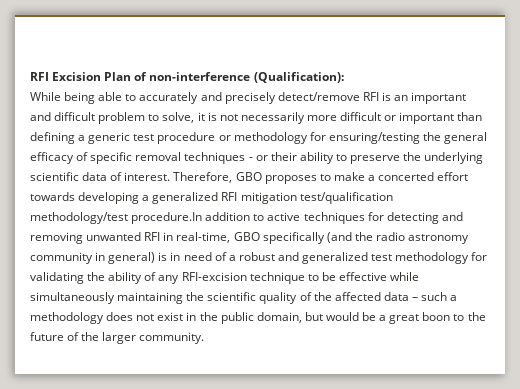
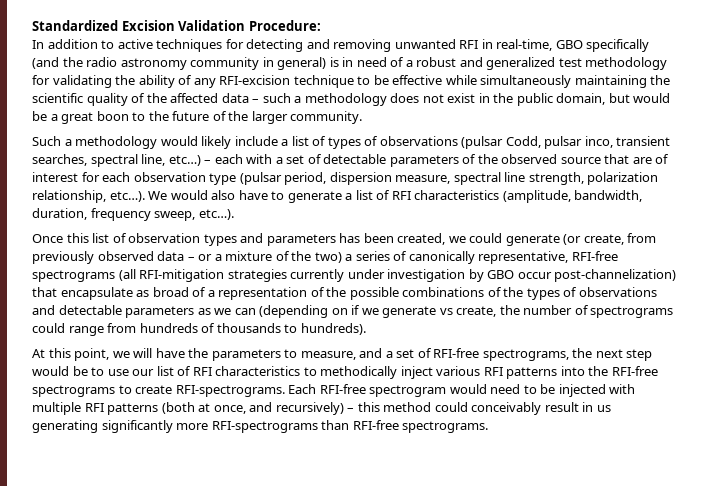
- RFI Excision Plan of non-interference (Qualification):
- While being able to accurately and precisely detect/remove RFI is an important and difficult problem to solve, it is not necessarily more difficult or important than defining a generic test procedure or methodology for ensuring/testing the general efficacy of specific removal techniques - or their ability to preserve the underlying scientific data of interest. Therefore, GBO proposes to make a concerted effort towards developing a generalized RFI mitigation test/qualification methodology/test procedure.In addition to active techniques for detecting and removing unwanted RFI in real-time, GBO specifically (and the radio astronomy community in general) is in need of a robust and generalized test methodology for validating the ability of any RFI-excision technique to be effective while simultaneously maintaining the scientific quality of the affected data – such a methodology does not exist in the public domain, but would be a great boon to the future of the larger community.
+ Standardized Excision Validation Procedure:
+ In addition to active techniques for detecting and removing unwanted RFI in real-time, GBO specifically (and the radio astronomy community in general) is in need of a robust and generalized test methodology for validating the ability of any RFI-excision technique to be effective while simultaneously maintaining the scientific quality of the affected data – such a methodology does not exist in the public domain, but would be a great boon to the future of the larger community.
+ Such a methodology would likely include a list of types of observations (pulsar Codd, pulsar inco, transient searches, spectral line, etc…) – each with a set of detectable parameters of the observed source that are of interest for each observation type (pulsar period, dispersion measure, spectral line strength, polarization relationship, etc…). We would also have to generate a list of RFI characteristics (amplitude, bandwidth, duration, frequency sweep, etc…).
+ Once this list of observation types and parameters has been created, we could generate (or create, from previously observed data – or a mixture of the two) a series of canonically representative, RFI-free spectrograms (all RFI-mitigation strategies currently under investigation by GBO occur post-channelization) that encapsulate as broad of a representation of the possible combinations of the types of observations and detectable parameters as we can (depending on if we generate vs create, the number of spectrograms could range from hundreds of thousands to hundreds).
+ At this point, we will have the parameters to measure, and a set of RFI-free spectrograms, the next step would be to use our list of RFI characteristics to methodically inject various RFI patterns into the RFI-free spectrograms to create RFI-spectrograms. Each RFI-free spectrogram would need to be injected with multiple RFI patterns (both at once, and recursively) – this method could conceivably result in us generating significantly more RFI-spectrograms than RFI-free spectrograms.

